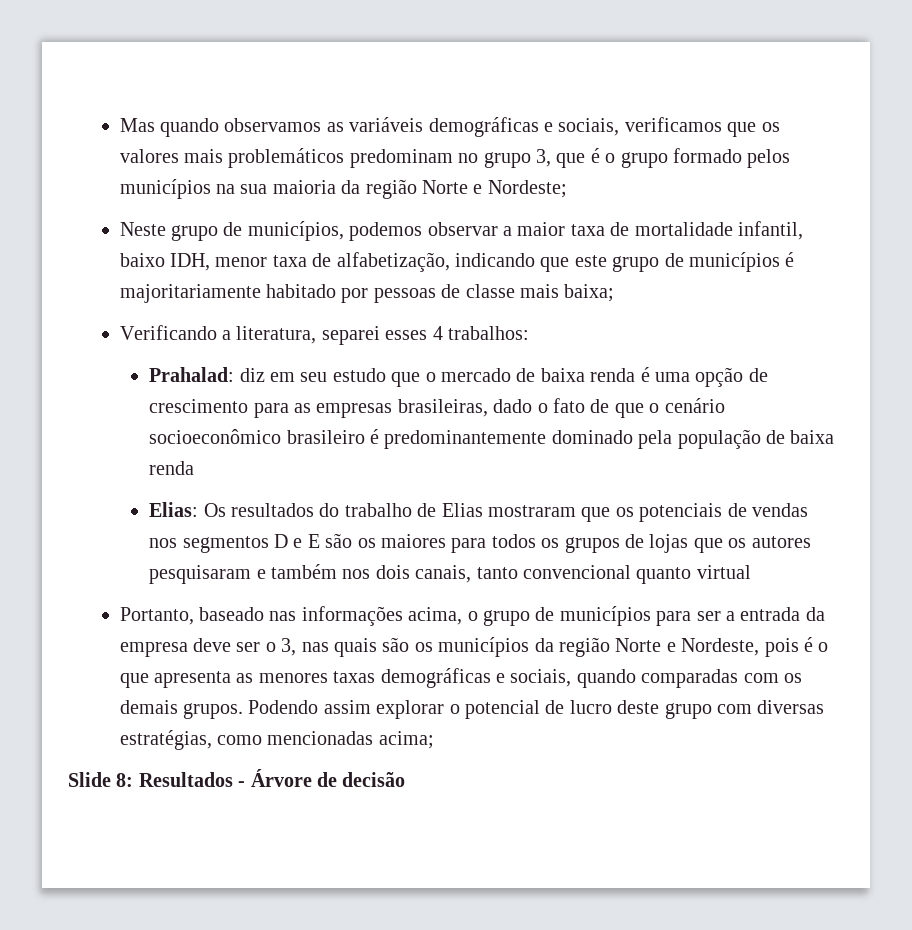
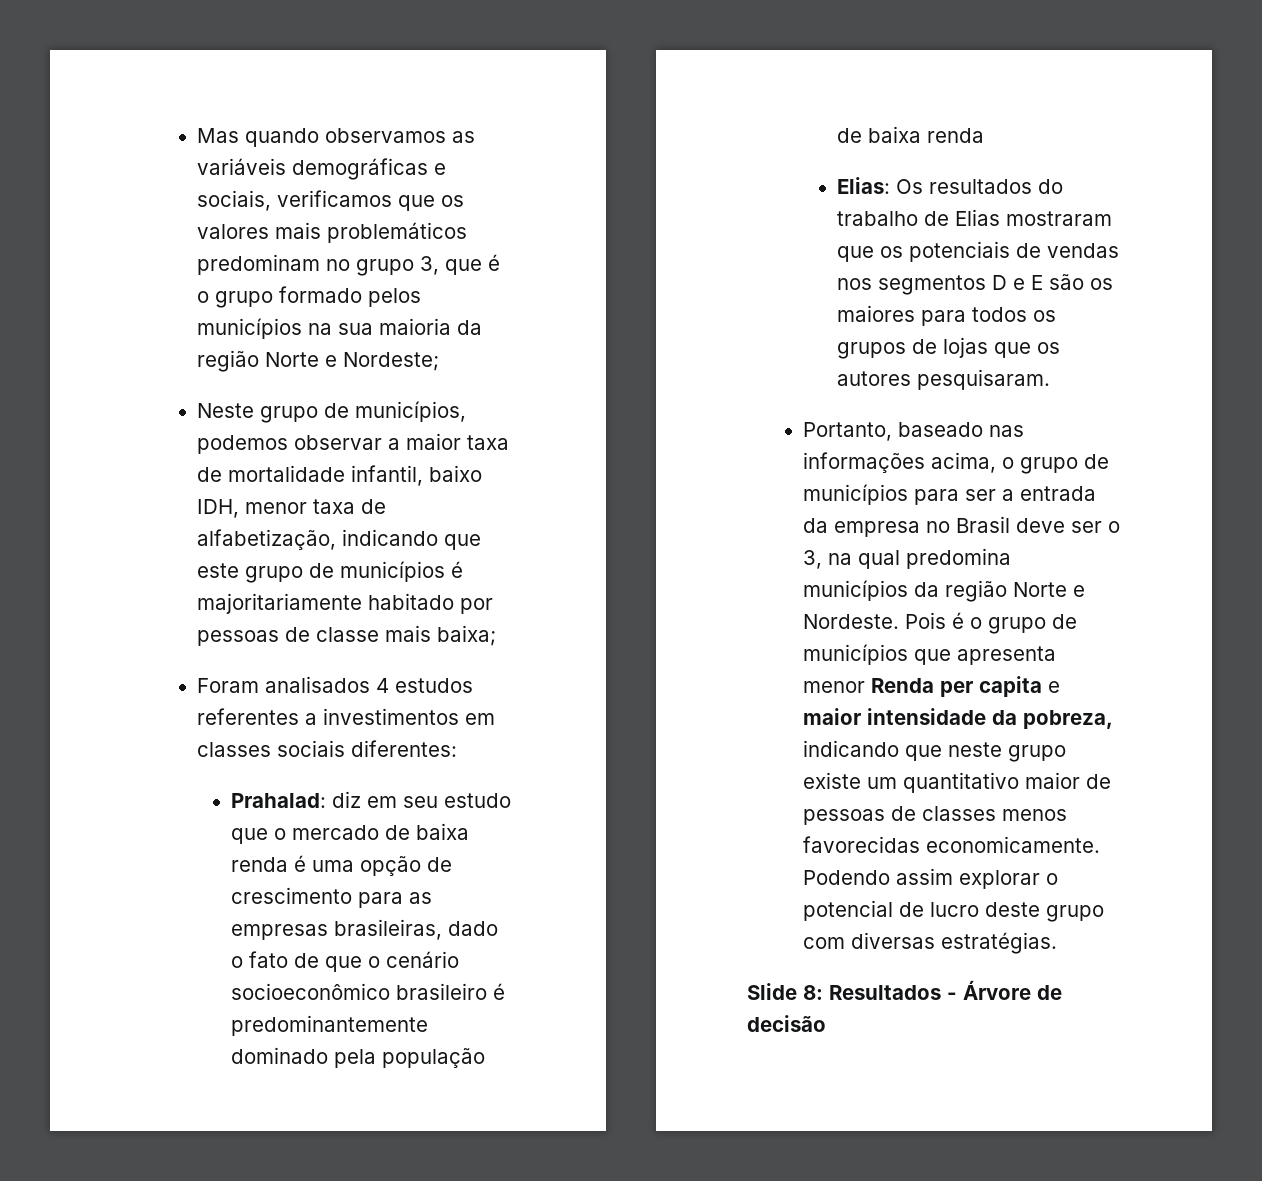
- Verificando a literatura, separei esses 4 trabalhos:
+ Foram analisados 4 estudos referentes a investimentos em classes sociais diferentes:
- Elias: Os resultados do trabalho de Elias mostraram que os potenciais de vendas nos segmentos D e E são os maiores para todos os grupos de lojas que os autores pesquisaram e também nos dois canais, tanto convencional quanto virtual
+ Elias: Os resultados do trabalho de Elias mostraram que os potenciais de vendas nos segmentos D e E são os maiores para todos os grupos de lojas que os autores pesquisaram.
- Portanto, baseado nas informações acima, o grupo de municípios para ser a entrada da empresa deve ser o 3, nas quais são os municípios da região Norte e Nordeste, pois é o que apresenta as menores taxas demográficas e sociais, quando comparadas com os demais grupos.
+ Portanto, baseado nas informações acima, o grupo de municípios para ser a entrada da empresa no Brasil deve ser o 3, na qual predomina municípios da região Norte e Nordeste. Pois é o grupo de municípios que apresenta menor Renda per capita e maior intensidade da pobreza, indicando que neste grupo existe um quantitativo maior de pessoas de classes menos favorecidas economicamente.
- Podendo assim explorar o potencial de lucro deste grupo com diversas estratégias, como mencionadas acima;
+ Podendo assim explorar o potencial de lucro deste grupo com diversas estratégias.

